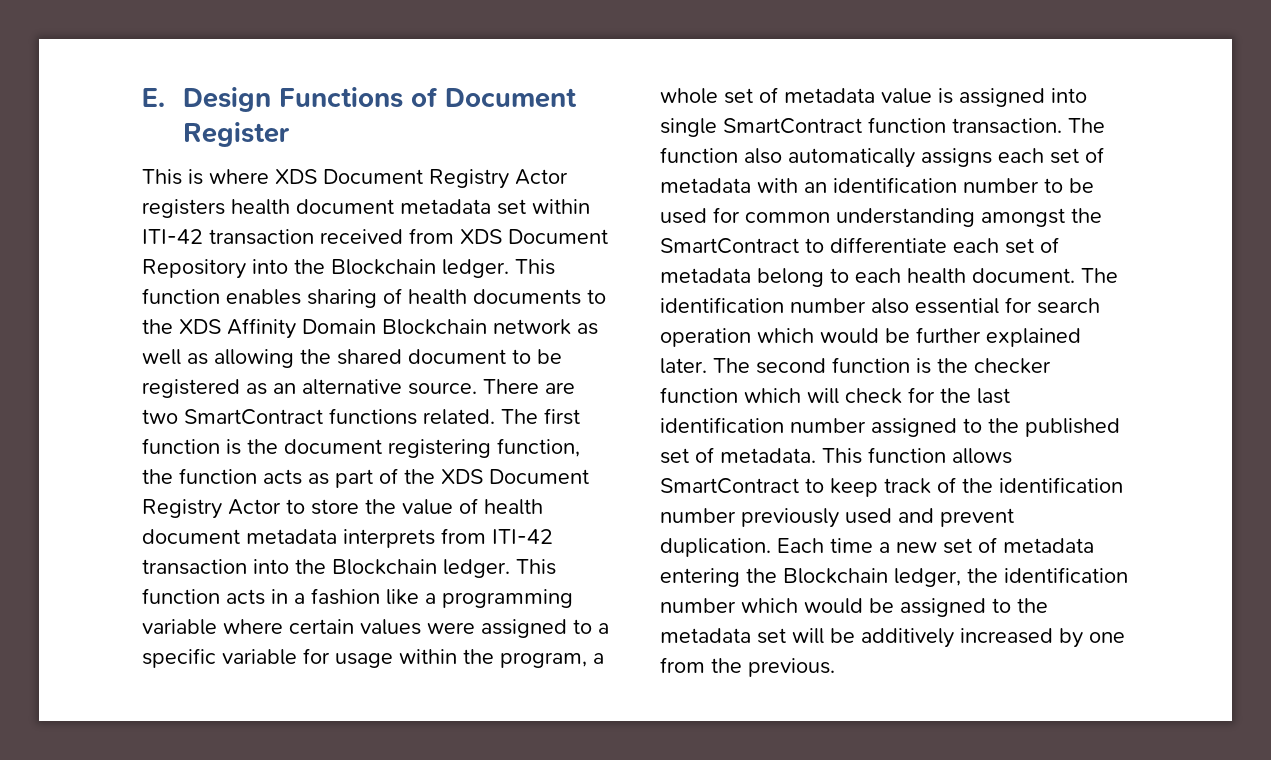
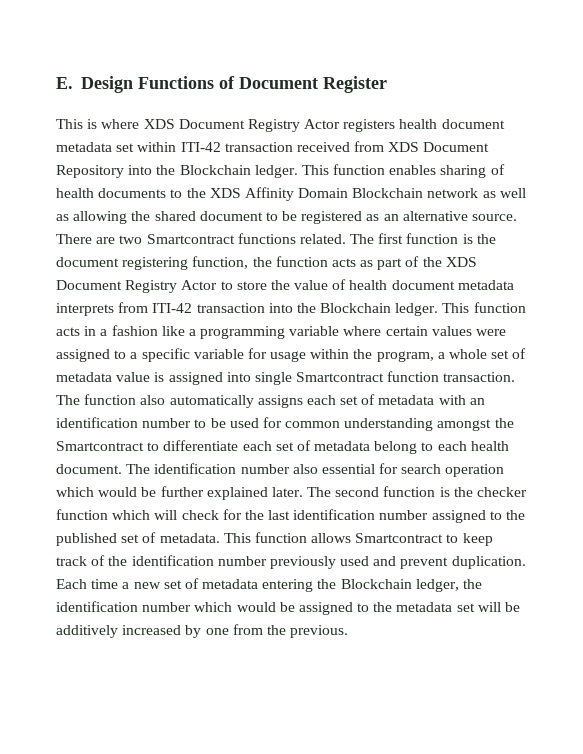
- There are two SmartContract functions related.
+ There are two Smartcontract functions related.
- This function acts in a fashion like a programming variable where certain values were assigned to a specific variable for usage within the program, a whole set of metadata value is assigned into single SmartContract function transaction.
+ This function acts in a fashion like a programming variable where certain values were assigned to a specific variable for usage within the program, a whole set of metadata value is assigned into single Smartcontract function transaction.
- The function also automatically assigns each set of metadata with an identification number to be used for common understanding amongst the SmartContract to differentiate each set of metadata belong to each health document.
+ The function also automatically assigns each set of metadata with an identification number to be used for common understanding amongst the Smartcontract to differentiate each set of metadata belong to each health document.
- This function allows SmartContract to keep track of the identification number previously used and prevent duplication.
+ This function allows Smartcontract to keep track of the identification number previously used and prevent duplication.

